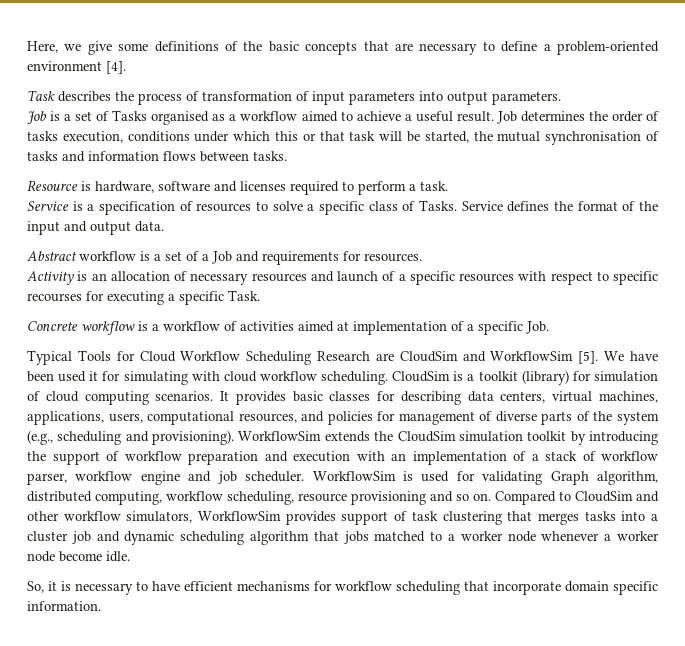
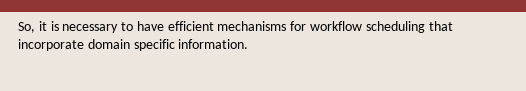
- Here, we give some definitions of the basic concepts that are necessary to define a problem-oriented environment [4].
- Task describes the process of transformation of input parameters into output parameters.
- Job is a set of Tasks organised as a workflow aimed to achieve a useful result. Job determines the order of tasks execution, conditions under which this or that task will be started, the mutual synchronisation of tasks and information flows between tasks.
- Resource is hardware, software and licenses required to perform a task.
- Service is a specification of resources to solve a specific class of Tasks. Service defines the format of the input and output data.
- Abstract workflow is a set of a Job and requirements for resources.
- Activity is an allocation of necessary resources and launch of a specific resources with respect to specific recourses for executing a specific Task.
- Concrete workflow is a workflow of activities aimed at implementation of a specific Job.
- Typical Tools for Cloud Workflow Scheduling Research are CloudSim and WorkflowSim [5]. We have been used it for simulating with cloud workflow scheduling. CloudSim is a toolkit (library) for simulation of cloud computing scenarios. It provides basic classes for describing data centers, virtual machines, applications, users, computational resources, and policies for management of diverse parts of the system (e.g., scheduling and provisioning). WorkflowSim extends the CloudSim simulation toolkit by introducing the support of workflow preparation and execution with an implementation of a stack of workflow parser, workflow engine and job scheduler. WorkflowSim is used for validating Graph algorithm, distributed computing, workflow scheduling, resource provisioning and so on. Compared to CloudSim and other workflow simulators, WorkflowSim provides support of task clustering that merges tasks into a cluster job and dynamic scheduling algorithm that jobs matched to a worker node whenever a worker node become idle.

